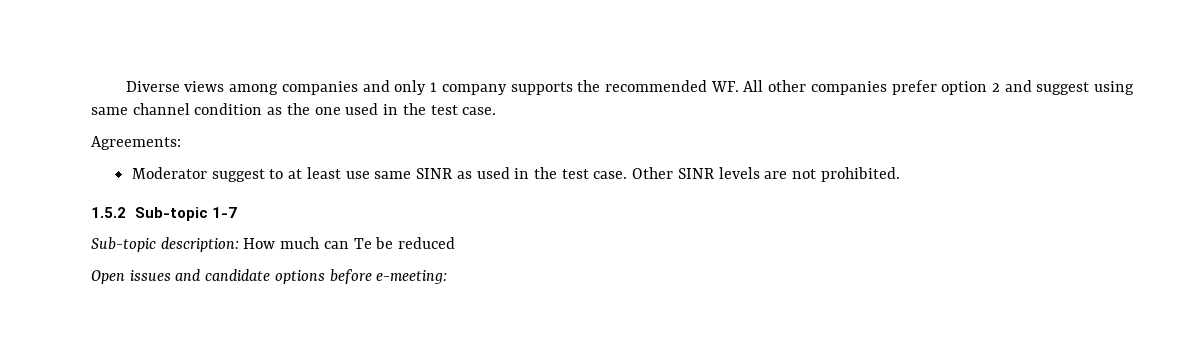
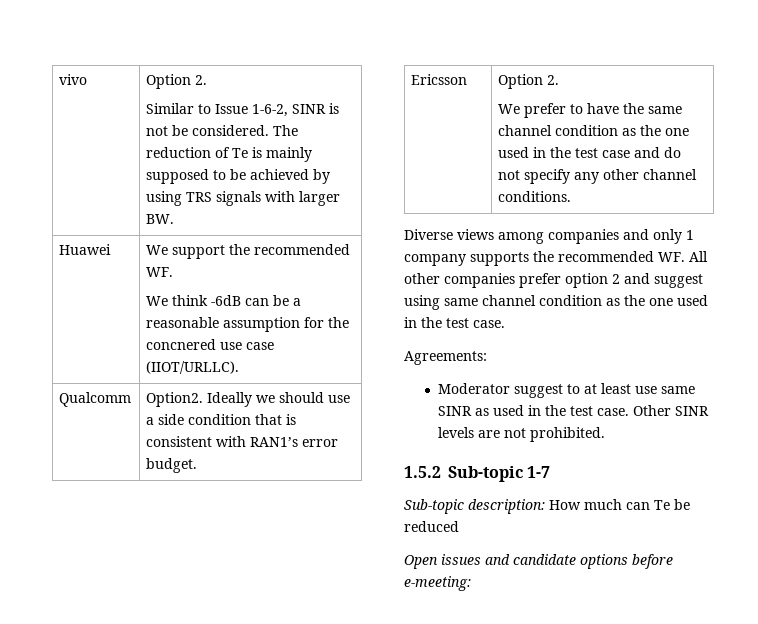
+ vivo | Option 2.
+ Similar to Issue 1-6-2, SINR is not be considered. The reduction of Te is mainly supposed to be achieved by using TRS signals with larger BW.
+ Huawei | We support the recommended WF.
+ We think -6dB can be a reasonable assumption for the concnered use case (IIOT/URLLC).
+ Qualcomm | Option2. Ideally we should use a side condition that is consistent with RAN1’s error budget.
+ Ericsson | Option 2.
+ We prefer to have the same channel condition as the one used in the test case and do not specify any other channel conditions.

